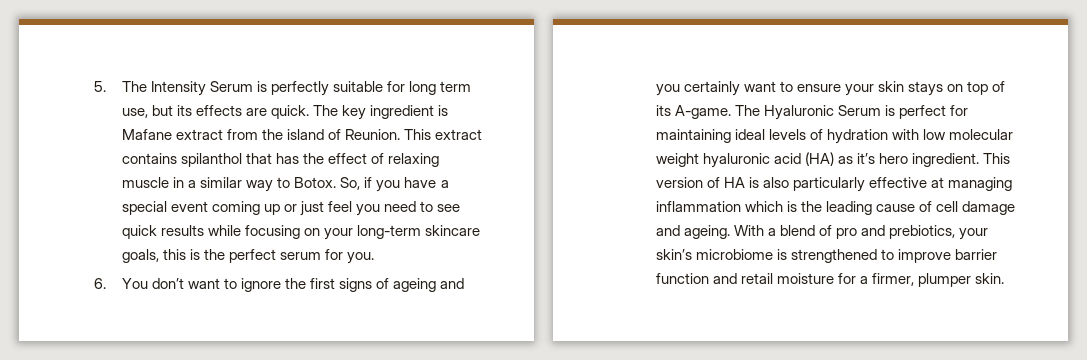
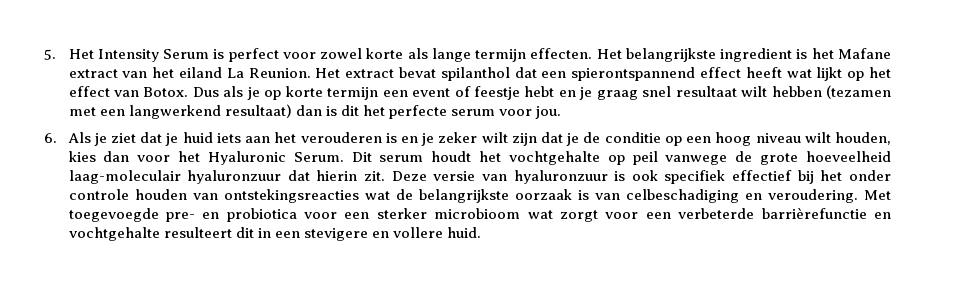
- 5. The Intensity Serum is perfectly suitable for long term use, but its effects are quick. The key ingredient is Mafane extract from the island of Reunion. This extract contains spilanthol that has the effect of relaxing muscle in a similar way to Botox. So, if you have a special event coming up or just feel you need to see quick results while focusing on your long-term skincare goals, this is the perfect serum for you.
- 6. You don’t want to ignore the first signs of ageing and you certainly want to ensure your skin stays on top of its A-game. The Hyaluronic Serum is perfect for maintaining ideal levels of hydration with low molecular weight hyaluronic acid (HA) as it’s hero ingredient. This version of HA is also particularly effective at managing inflammation which is the leading cause of cell damage and ageing. With a blend of pro and prebiotics, your skin’s microbiome is strengthened to improve barrier function and retail moisture for a firmer, plumper skin.
+ 5. Het Intensity Serum is perfect voor zowel korte als lange termijn effecten. Het belangrijkste ingredient is het Mafane extract van het eiland La Reunion. Het extract bevat spilanthol dat een spierontspannend effect heeft wat lijkt op het effect van Botox. Dus als je op korte termijn een event of feestje hebt en je graag snel resultaat wilt hebben (tezamen met een langwerkend resultaat) dan is dit het perfecte serum voor jou.
+ 6. Als je ziet dat je huid iets aan het verouderen is en je zeker wilt zijn dat je de conditie op een hoog niveau wilt houden, kies dan voor het Hyaluronic Serum. Dit serum houdt het vochtgehalte op peil vanwege de grote hoeveelheid laag-moleculair hyaluronzuur dat hierin zit. Deze versie van hyaluronzuur is ook specifiek effectief bij het onder controle houden van ontstekingsreacties wat de belangrijkste oorzaak is van celbeschadiging en veroudering. Met toegevoegde pre- en probiotica voor een sterker microbioom wat zorgt voor een verbeterde barrièrefunctie en vochtgehalte resulteert dit in een stevigere en vollere huid.

